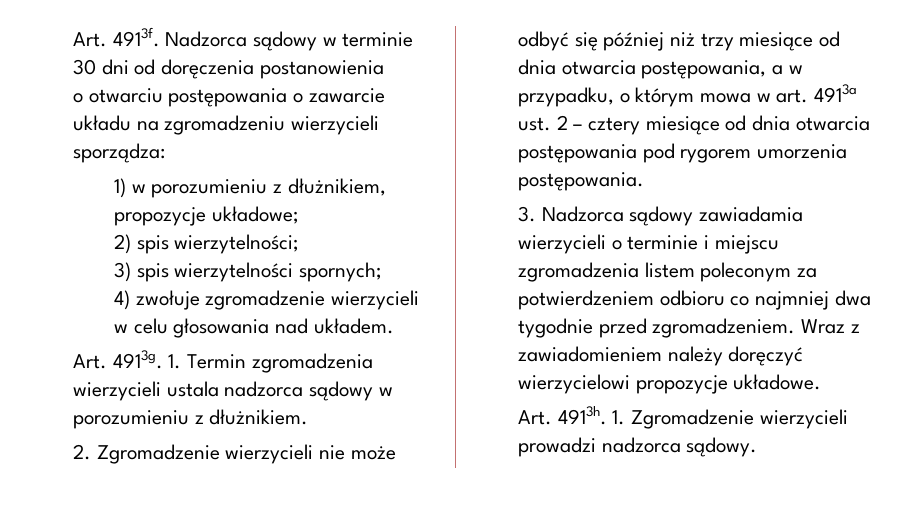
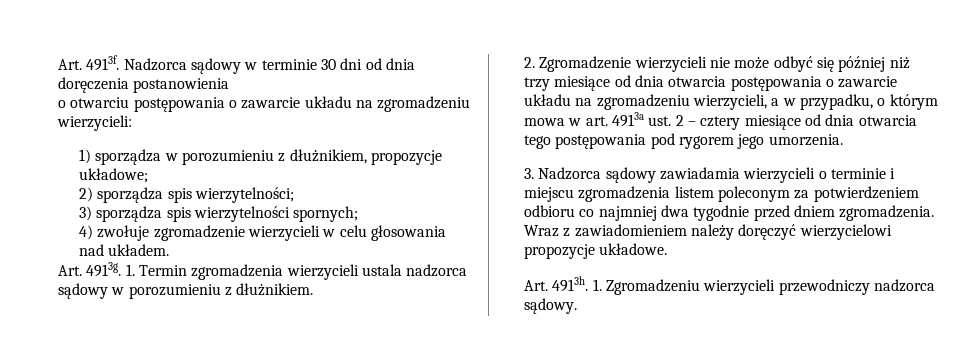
- Nadzorca sądowy w terminie 30 dni od doręczenia postanowienia
+ Nadzorca sądowy w terminie 30 dni od dnia doręczenia postanowienia
- o otwarciu postępowania o zawarcie układu na zgromadzeniu wierzycieli sporządza:
+ o otwarciu postępowania o zawarcie układu na zgromadzeniu wierzycieli:
- 1) w porozumieniu z dłużnikiem, propozycje układowe;
+ 1) sporządza w porozumieniu z dłużnikiem, propozycje układowe;
- 2) spis wierzytelności;
+ 2) sporządza spis wierzytelności;
- 3) spis wierzytelności spornych;
+ 3) sporządza spis wierzytelności spornych;
- 2. Zgromadzenie wierzycieli nie może odbyć się później niż trzy miesiące od dnia otwarcia postępowania, a w przypadku, o którym mowa w art. 4913a ust. 2 – cztery miesiące od dnia otwarcia postępowania pod rygorem umorzenia postępowania.
+ 2. Zgromadzenie wierzycieli nie może odbyć się później niż trzy miesiące od dnia otwarcia postępowania o zawarcie układu na zgromadzeniu wierzycieli, a w przypadku, o którym mowa w art. 4913a ust. 2 – cztery miesiące od dnia otwarcia tego postępowania pod rygorem jego umorzenia.
- 3. Nadzorca sądowy zawiadamia wierzycieli o terminie i miejscu zgromadzenia listem poleconym za potwierdzeniem odbioru co najmniej dwa tygodnie przed zgromadzeniem.
+ 3. Nadzorca sądowy zawiadamia wierzycieli o terminie i miejscu zgromadzenia listem poleconym za potwierdzeniem odbioru co najmniej dwa tygodnie przed dniem zgromadzenia.
- 1. Zgromadzenie wierzycieli prowadzi nadzorca sądowy.
+ 1. Zgromadzeniu wierzycieli przewodniczy nadzorca sądowy.

